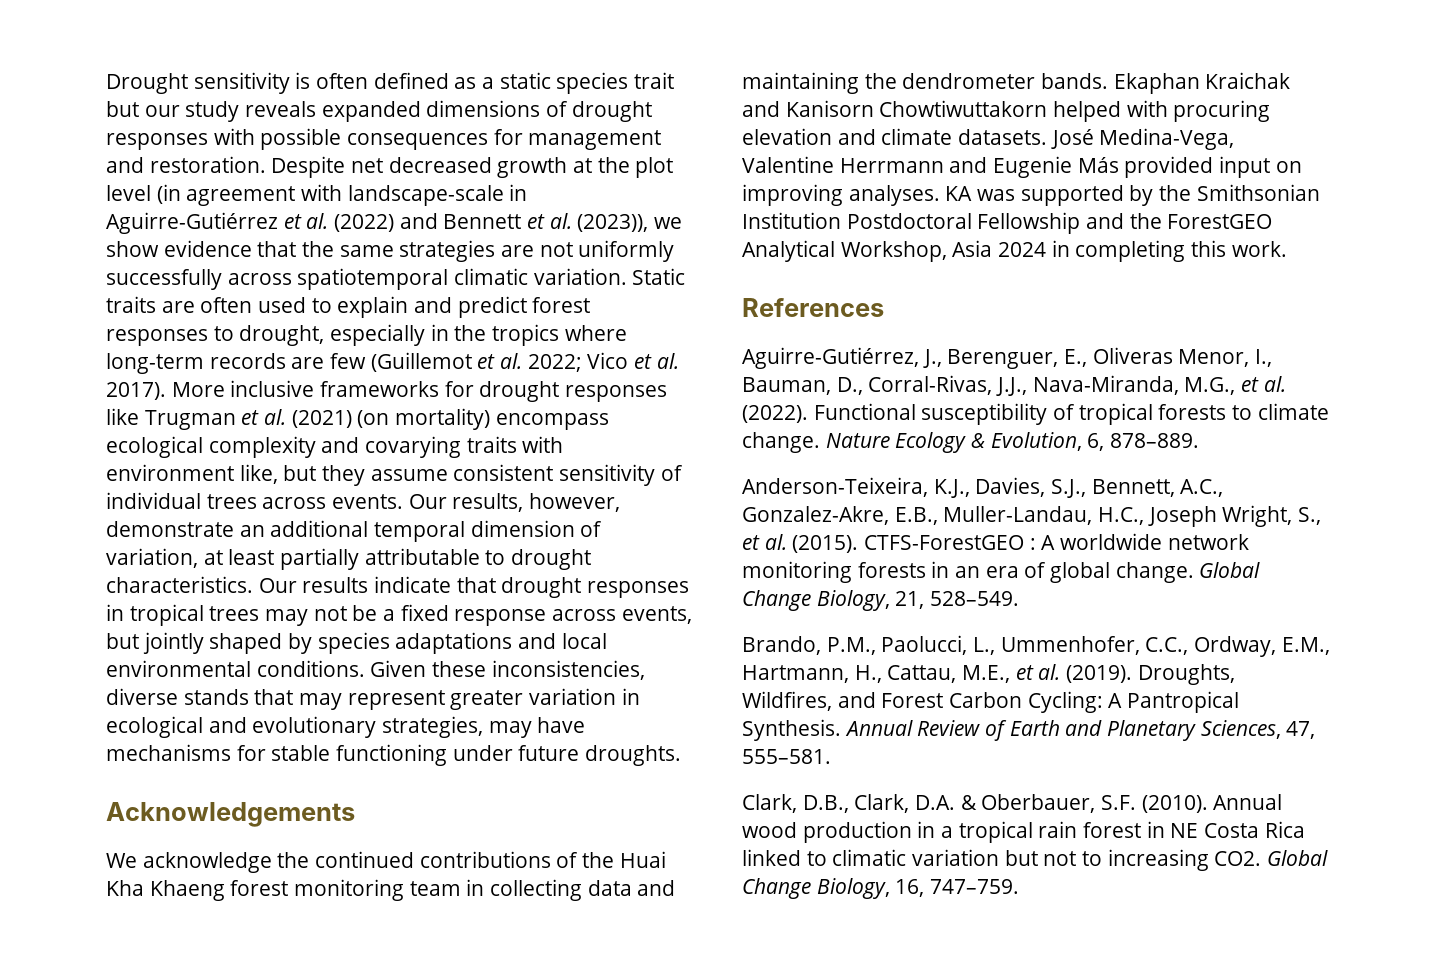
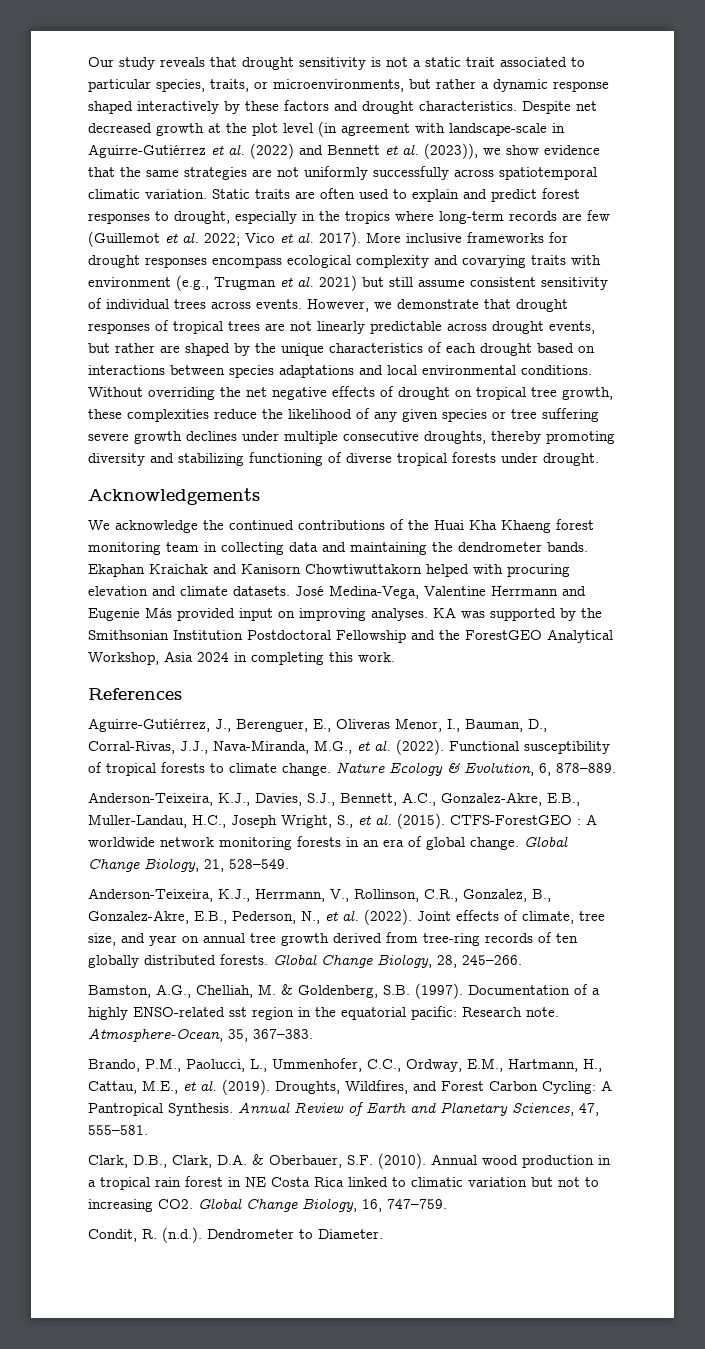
- Drought sensitivity is often defined as a static species trait but our study reveals expanded dimensions of drought responses with possible consequences for management and restoration.
+ Our study reveals that drought sensitivity is not a static trait associated to particular species, traits, or microenvironments, but rather a dynamic response shaped interactively by these factors and drought characteristics.
- More inclusive frameworks for drought responses like Trugman et al. (2021) (on mortality) encompass ecological complexity and covarying traits with environment like, but they assume consistent sensitivity of individual trees across events.
+ More inclusive frameworks for drought responses encompass ecological complexity and covarying traits with environment (e.g., Trugman et al. 2021) but still assume consistent sensitivity of individual trees across events.
- Our results, however, demonstrate an additional temporal dimension of variation, at least partially attributable to drought characteristics. Our results indicate that drought responses in tropical trees may not be a fixed response across events, but jointly shaped by species adaptations and local environmental conditions.
+ However, we demonstrate that drought responses of tropical trees are not linearly predictable across drought events, but rather are shaped by the unique characteristics of each drought based on interactions between species adaptations and local environmental conditions.
- Given these inconsistencies, diverse stands that may represent greater variation in ecological and evolutionary strategies, may have mechanisms for stable functioning under future droughts.
+ Without overriding the net negative effects of drought on tropical tree growth, these complexities reduce the likelihood of any given species or tree suffering severe growth declines under multiple consecutive droughts, thereby promoting diversity and stabilizing functioning of diverse tropical forests under drought.
+ Anderson-Teixeira, K.J., Herrmann, V., Rollinson, C.R., Gonzalez, B., Gonzalez-Akre, E.B., Pederson, N., et al. (2022). Joint effects of climate, tree size, and year on annual tree growth derived from tree-ring records of ten globally distributed forests. Global Change Biology, 28, 245–266.
+ Bamston, A.G., Chelliah, M. & Goldenberg, S.B. (1997). Documentation of a highly ENSO-related sst region in the equatorial pacific: Research note. Atmosphere-Ocean, 35, 367–383.
+ Condit, R. (n.d.). Dendrometer to Diameter.

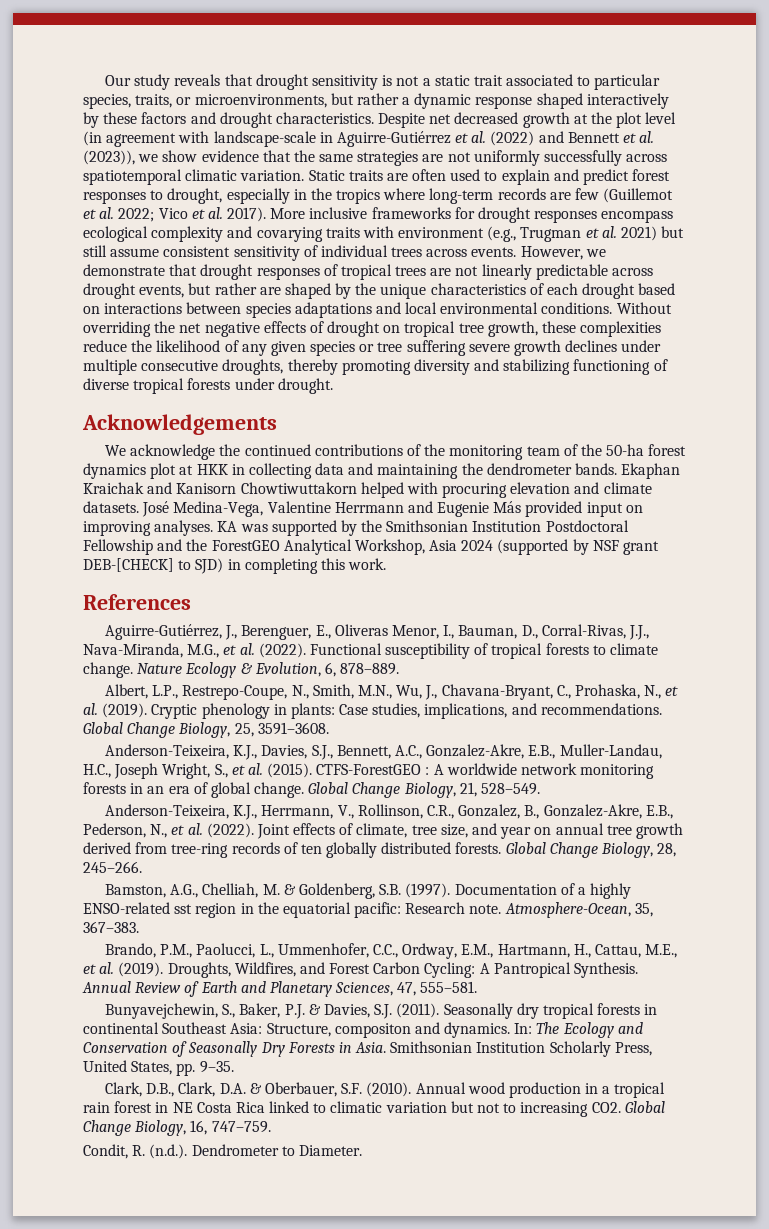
- We acknowledge the continued contributions of the Huai Kha Khaeng forest monitoring team in collecting data and maintaining the dendrometer bands.
+ We acknowledge the continued contributions of the monitoring team of the 50-ha forest dynamics plot at HKK in collecting data and maintaining the dendrometer bands.
- KA was supported by the Smithsonian Institution Postdoctoral Fellowship and the ForestGEO Analytical Workshop, Asia 2024 in completing this work.
+ KA was supported by the Smithsonian Institution Postdoctoral Fellowship and the ForestGEO Analytical Workshop, Asia 2024 (supported by NSF grant DEB-[CHECK] to SJD) in completing this work.
+ Albert, L.P., Restrepo-Coupe, N., Smith, M.N., Wu, J., Chavana-Bryant, C., Prohaska, N., et al. (2019). Cryptic phenology in plants: Case studies, implications, and recommendations. Global Change Biology, 25, 3591–3608.
+ Bunyavejchewin, S., Baker, P.J. & Davies, S.J. (2011). Seasonally dry tropical forests in continental Southeast Asia: Structure, compositon and dynamics. In: The Ecology and Conservation of Seasonally Dry Forests in Asia. Smithsonian Institution Scholarly Press, United States, pp. 9–35.

